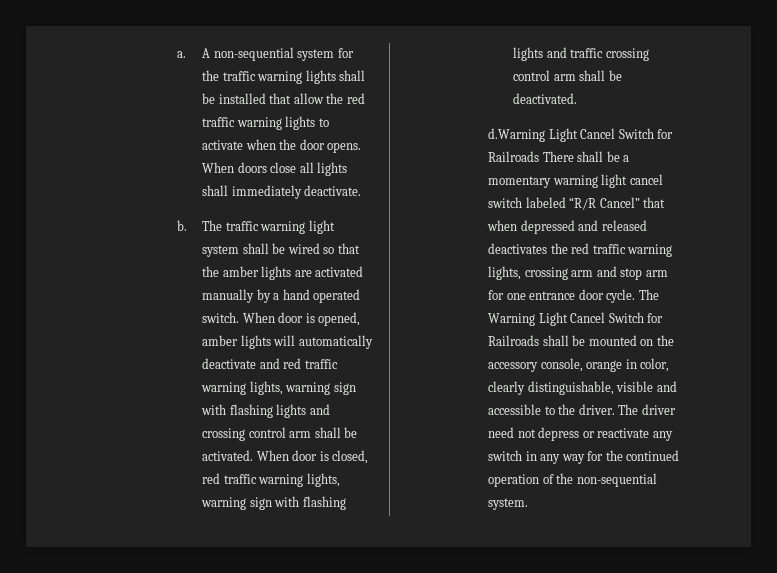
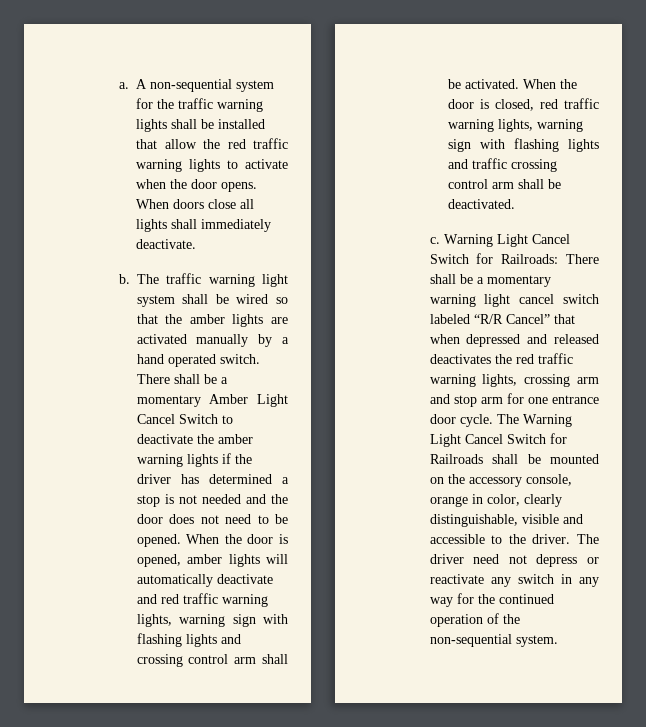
- When door is opened, amber lights will automatically deactivate and red traffic warning lights, warning sign with flashing lights and crossing control arm shall be activated.
+ There shall be a momentary Amber Light Cancel Switch to deactivate the amber warning lights if the driver has determined a stop is not needed and the door does not need to be opened. When the door is opened, amber lights will automatically deactivate and red traffic warning lights, warning sign with flashing lights and crossing control arm shall be activated.
- When door is closed, red traffic warning lights, warning sign with flashing lights and traffic crossing control arm shall be deactivated.
+ When the door is closed, red traffic warning lights, warning sign with flashing lights and traffic crossing control arm shall be deactivated.
- d.Warning Light Cancel Switch for Railroads There shall be a momentary warning light cancel switch labeled “R/R Cancel” that when depressed and released deactivates the red traffic warning lights, crossing arm and stop arm for one entrance door cycle.
+ c. Warning Light Cancel Switch for Railroads: There shall be a momentary warning light cancel switch labeled “R/R Cancel” that when depressed and released deactivates the red traffic warning lights, crossing arm and stop arm for one entrance door cycle.

